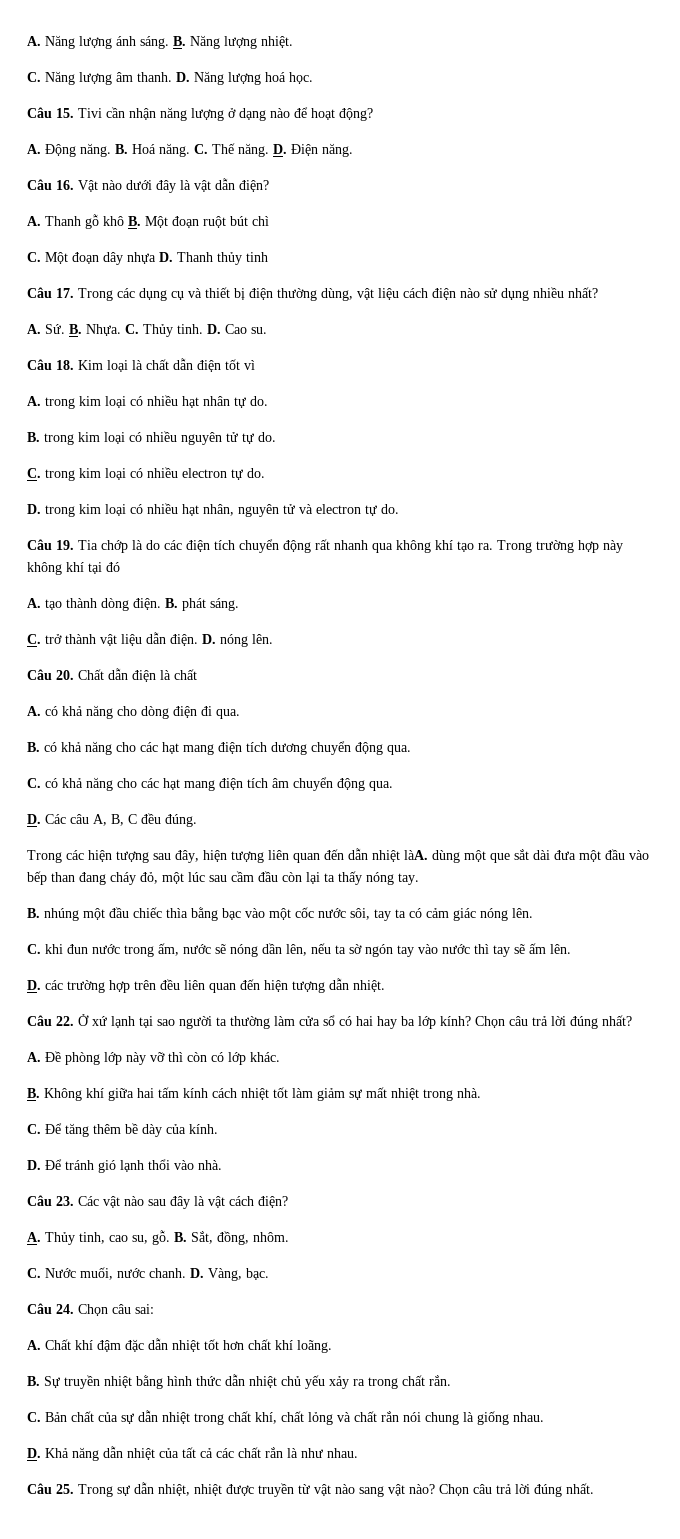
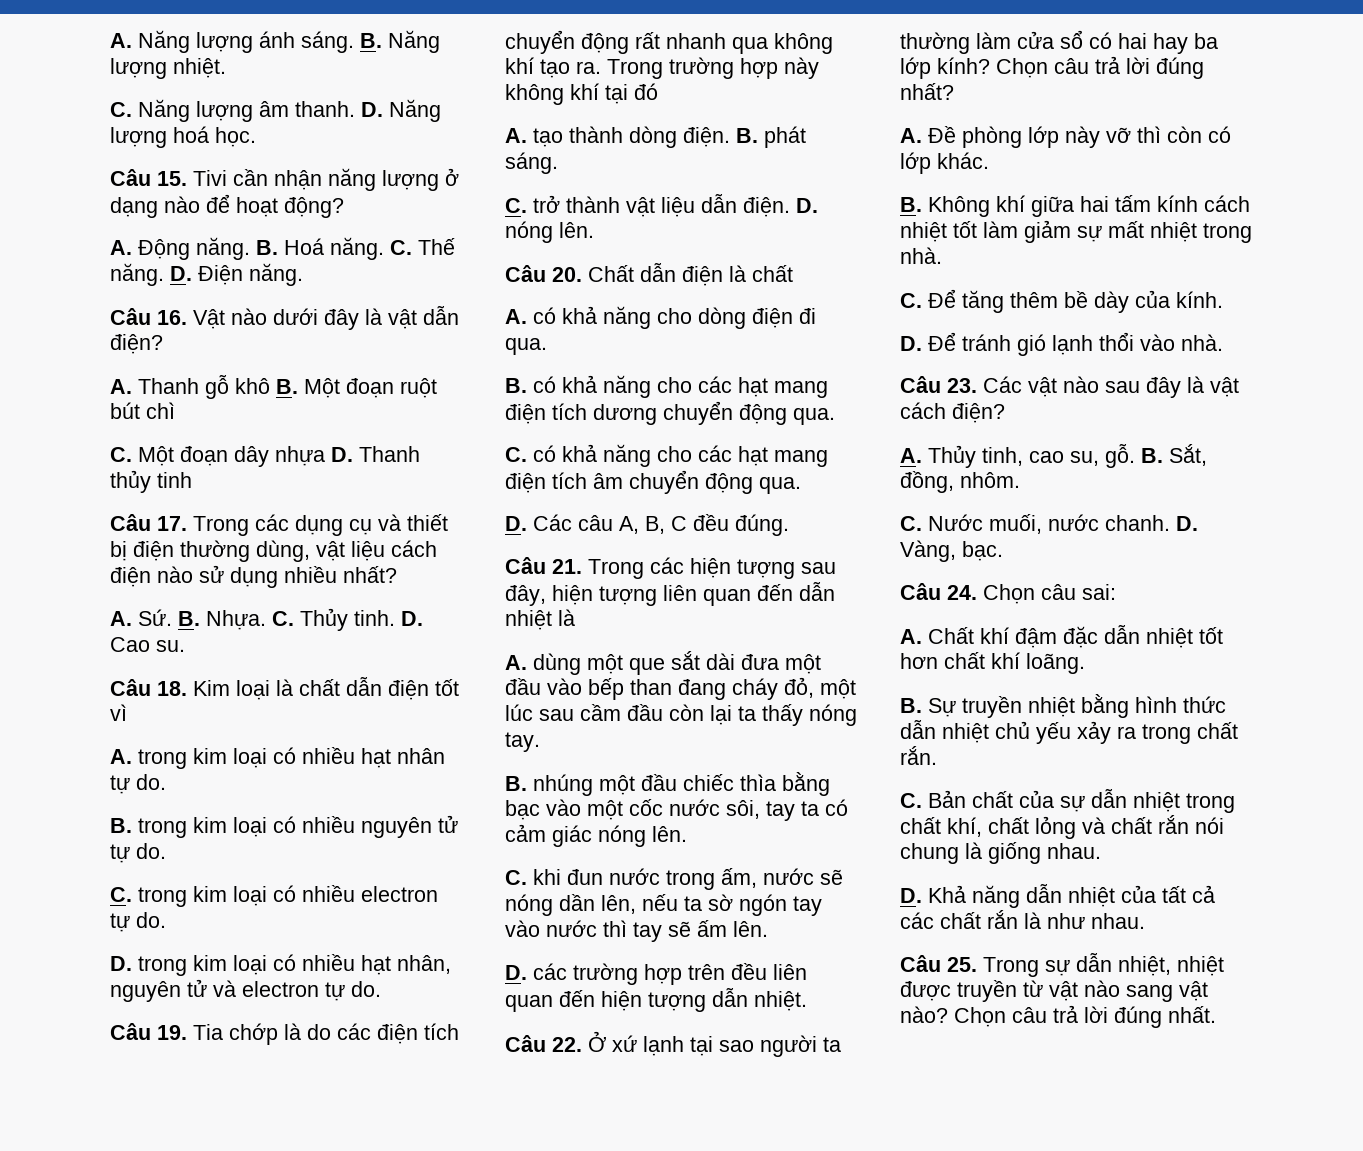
- Trong các hiện tượng sau đây, hiện tượng liên quan đến dẫn nhiệt làA. dùng một que sắt dài đưa một đầu vào bếp than đang cháy đỏ, một lúc sau cầm đầu còn lại ta thấy nóng tay.
+ Câu 21. Trong các hiện tượng sau đây, hiện tượng liên quan đến dẫn nhiệt là
+ A. dùng một que sắt dài đưa một đầu vào bếp than đang cháy đỏ, một lúc sau cầm đầu còn lại ta thấy nóng tay.

